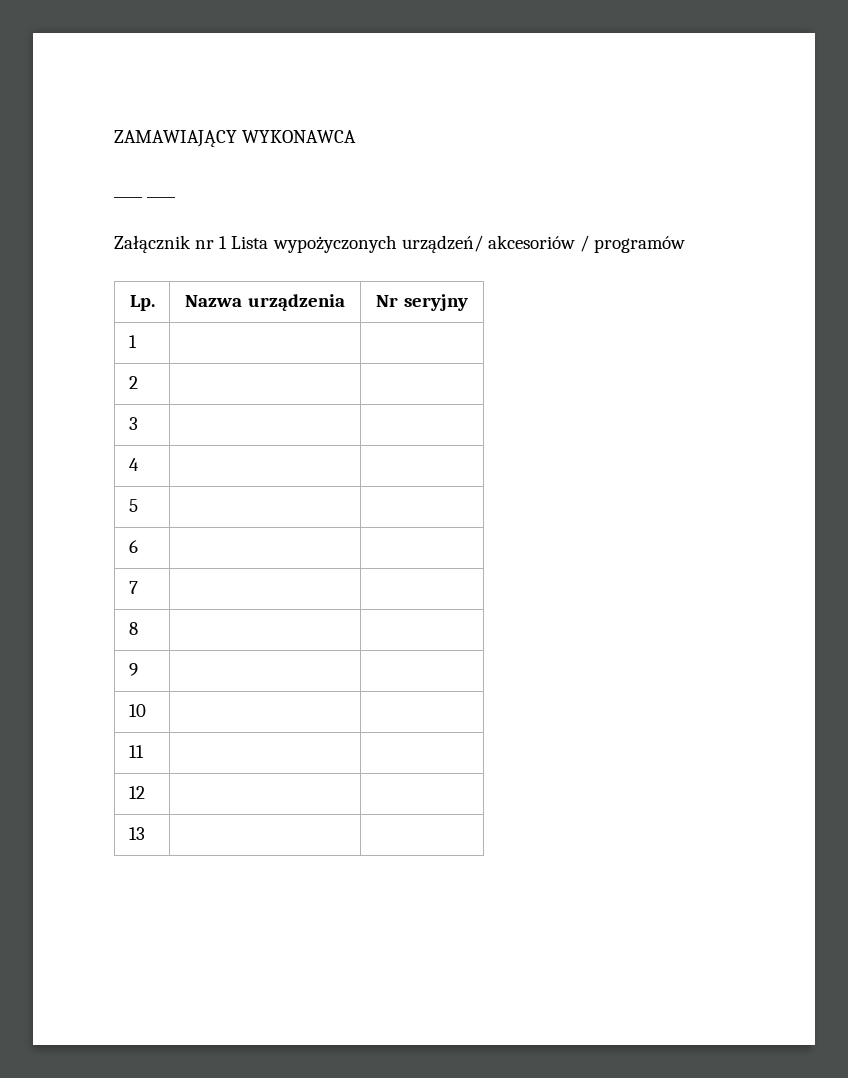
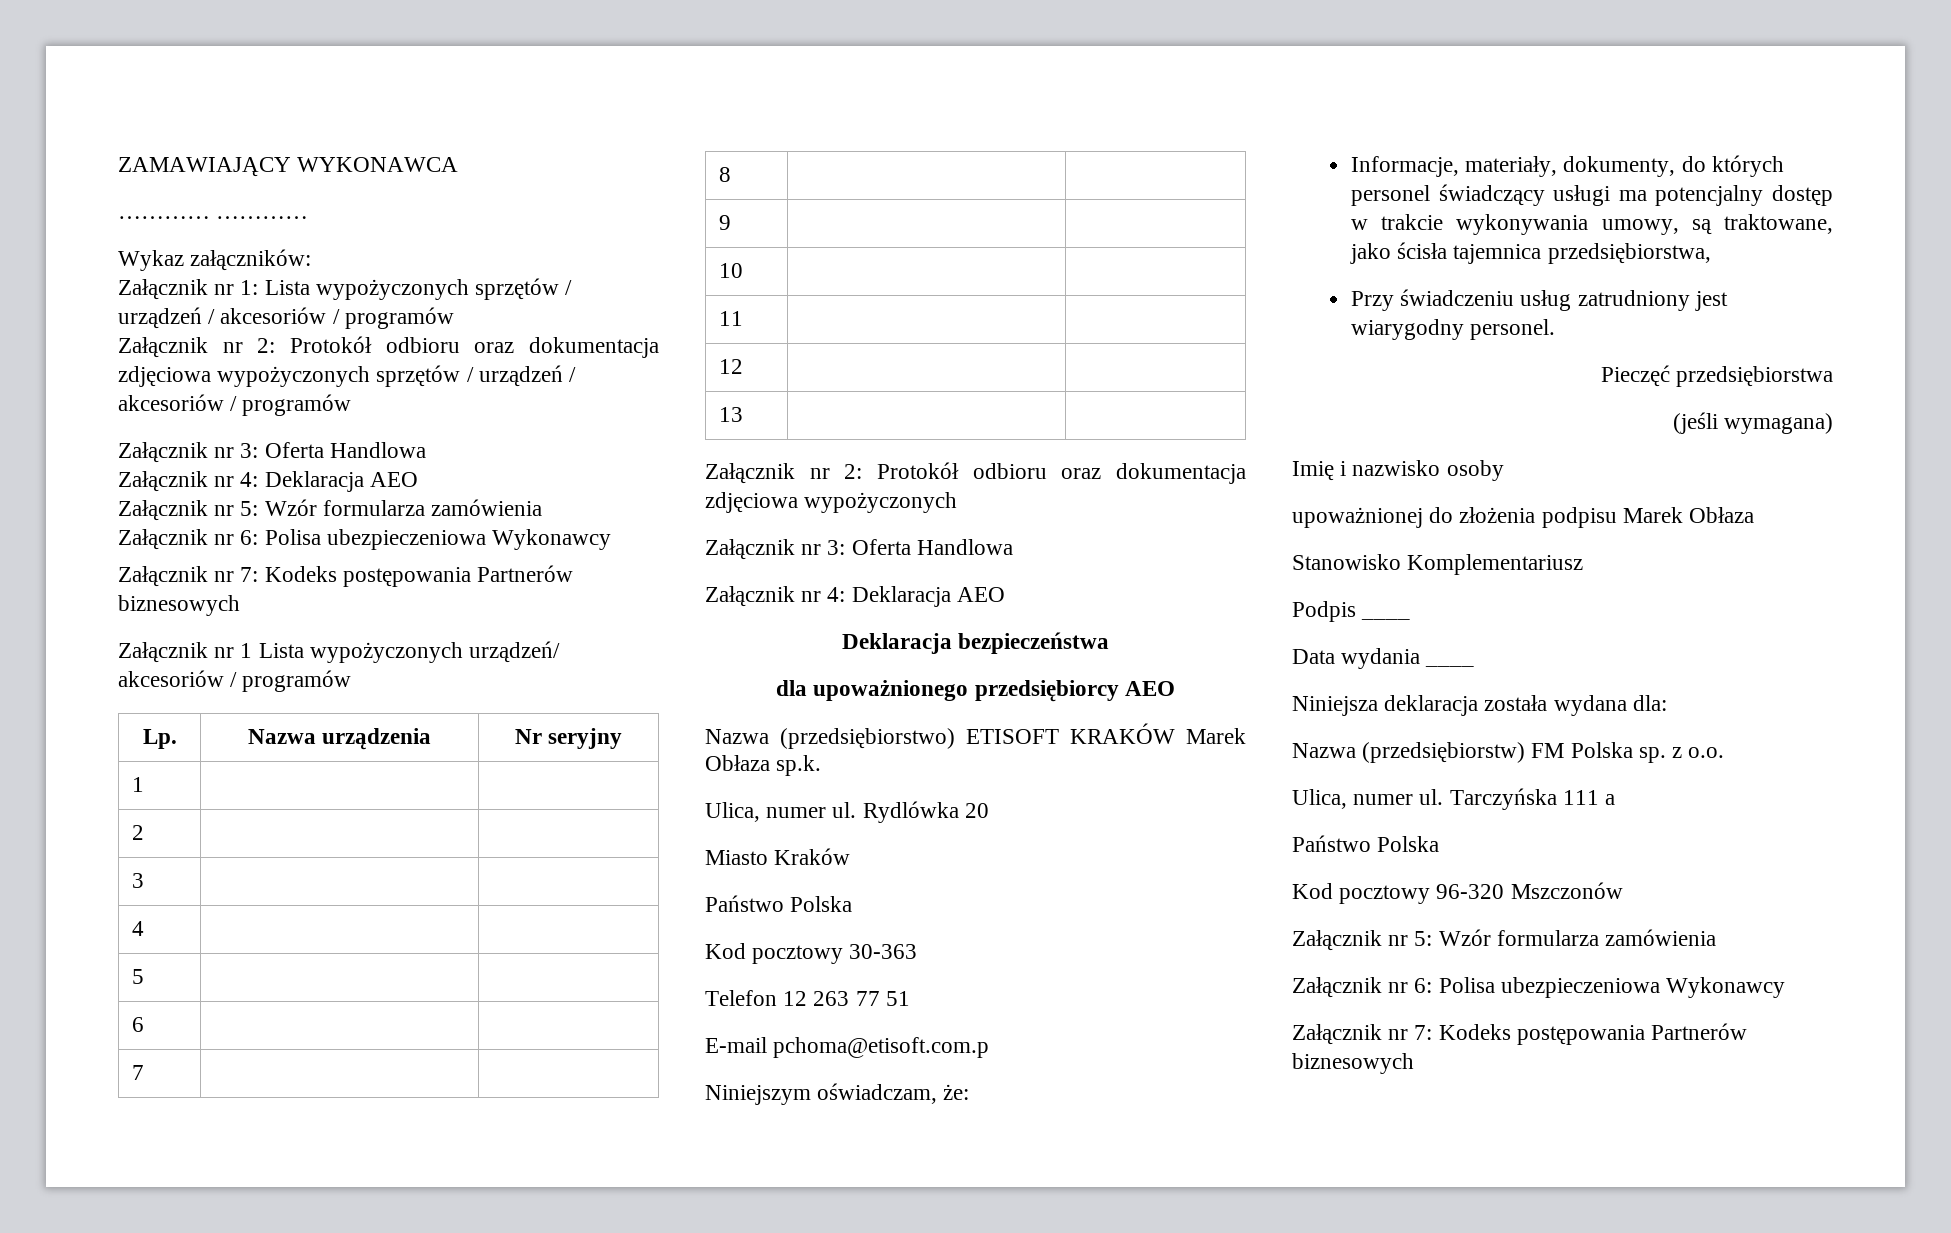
- ____ ____
+ ………… …………
+ Wykaz załączników:
+ Załącznik nr 1: Lista wypożyczonych sprzętów / urządzeń / akcesoriów / programów
+ Załącznik nr 2: Protokół odbioru oraz dokumentacja zdjęciowa wypożyczonych sprzętów / urządzeń / akcesoriów / programów
+ Załącznik nr 3: Oferta Handlowa
+ Załącznik nr 4: Deklaracja AEO
+ Załącznik nr 5: Wzór formularza zamówienia
+ Załącznik nr 6: Polisa ubezpieczeniowa Wykonawcy
+ Załącznik nr 7: Kodeks postępowania Partnerów biznesowych
  13 | |
+ Załącznik nr 2: Protokół odbioru oraz dokumentacja zdjęciowa wypożyczonych
+ Załącznik nr 3: Oferta Handlowa
+ Załącznik nr 4: Deklaracja AEO
+ Deklaracja bezpieczeństwa
+ dla upoważnionego przedsiębiorcy AEO
+ Nazwa (przedsiębiorstwo) ETISOFT KRAKÓW Marek Obłaza sp.k.
+ Ulica, numer ul. Rydlówka 20
+ Miasto Kraków
+ Państwo Polska
+ Kod pocztowy 30-363
+ Telefon 12 263 77 51
+ E-mail pchoma@etisoft.com.p
+ Niniejszym oświadczam, że:
+ Informacje, materiały, dokumenty, do których personel świadczący usługi ma potencjalny dostęp w trakcie wykonywania umowy, są traktowane, jako ścisła tajemnica przedsiębiorstwa,
+ Przy świadczeniu usług zatrudniony jest wiarygodny personel.
+ Pieczęć przedsiębiorstwa
+ (jeśli wymagana)
+ Imię i nazwisko osoby
+ upoważnionej do złożenia podpisu Marek Obłaza
+ Stanowisko Komplementariusz
+ Podpis ____
+ Data wydania ____
+ Niniejsza deklaracja została wydana dla:
+ Nazwa (przedsiębiorstw) FM Polska sp. z o.o.
+ Ulica, numer ul. Tarczyńska 111 a
+ Państwo Polska
+ Kod pocztowy 96-320 Mszczonów
+ Załącznik nr 5: Wzór formularza zamówienia
+ Załącznik nr 6: Polisa ubezpieczeniowa Wykonawcy
+ Załącznik nr 7: Kodeks postępowania Partnerów biznesowych

